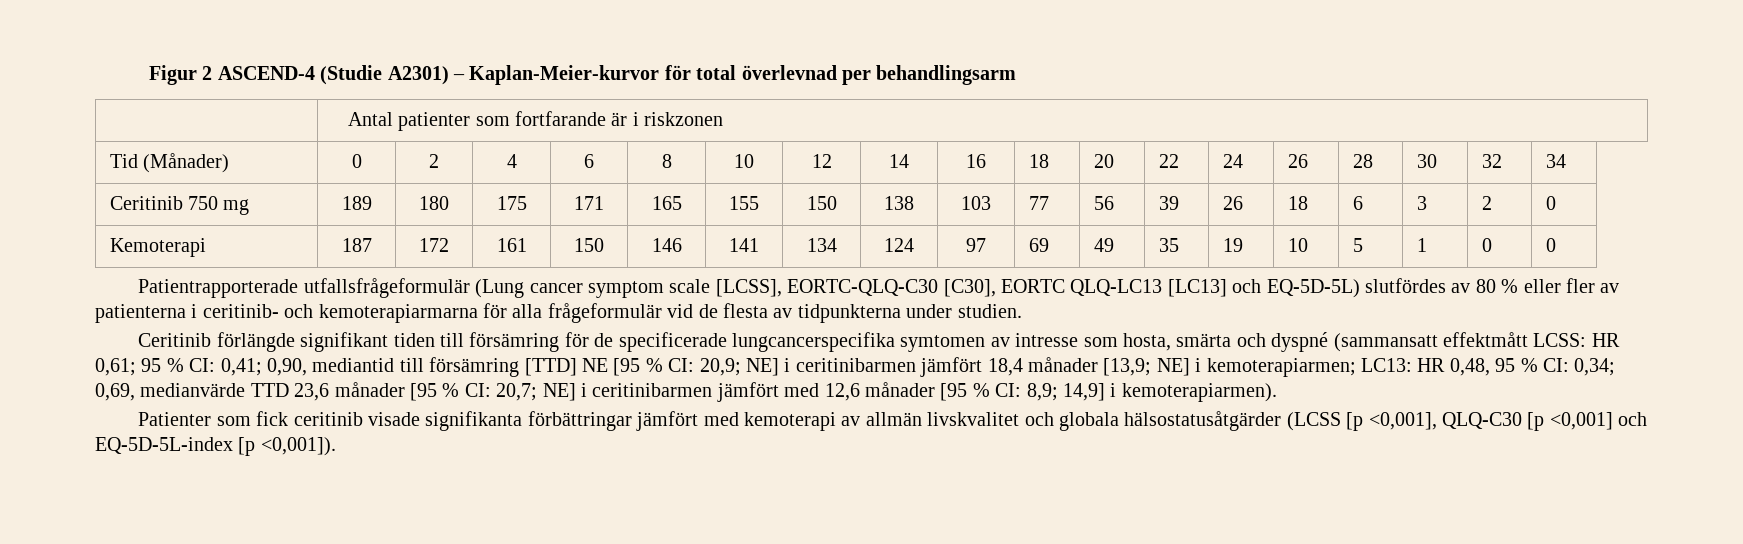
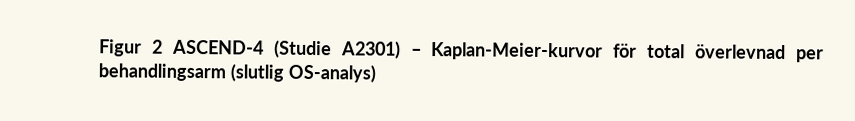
- Figur 2 ASCEND-4 (Studie A2301) – Kaplan-Meier-kurvor för total överlevnad per behandlingsarm
- | Antal patienter som fortfarande är i riskzonen
- Tid (Månader) | 0 | 2 | 4 | 6 | 8 | 10 | 12 | 14 | 16 | 18 | 20 | 22 | 24 | 26 | 28 | 30 | 32 | 34
- Ceritinib 750 mg | 189 | 180 | 175 | 171 | 165 | 155 | 150 | 138 | 103 | 77 | 56 | 39 | 26 | 18 | 6 | 3 | 2 | 0
- Kemoterapi | 187 | 172 | 161 | 150 | 146 | 141 | 134 | 124 | 97 | 69 | 49 | 35 | 19 | 10 | 5 | 1 | 0 | 0
- Patientrapporterade utfallsfrågeformulär (Lung cancer symptom scale [LCSS], EORTC-QLQ-C30 [C30], EORTC QLQ-LC13 [LC13] och EQ-5D-5L) slutfördes av 80 % eller fler av patienterna i ceritinib- och kemoterapiarmarna för alla frågeformulär vid de flesta av tidpunkterna under studien.
- Ceritinib förlängde signifikant tiden till försämring för de specificerade lungcancerspecifika symtomen av intresse som hosta, smärta och dyspné (sammansatt effektmått LCSS: HR 0,61; 95 % CI: 0,41; 0,90, mediantid till försämring [TTD] NE [95 % CI: 20,9; NE] i ceritinibarmen jämfört 18,4 månader [13,9; NE] i kemoterapiarmen; LC13: HR 0,48, 95 % CI: 0,34; 0,69, medianvärde TTD 23,6 månader [95 % CI: 20,7; NE] i ceritinibarmen jämfört med 12,6 månader [95 % CI: 8,9; 14,9] i kemoterapiarmen).
- Patienter som fick ceritinib visade signifikanta förbättringar jämfört med kemoterapi av allmän livskvalitet och globala hälsostatusåtgärder (LCSS [p <0,001], QLQ-C30 [p <0,001] och EQ-5D-5L-index [p <0,001]).
+ Figur 2 ASCEND-4 (Studie A2301) – Kaplan-Meier-kurvor för total överlevnad per behandlingsarm (slutlig OS-analys)

